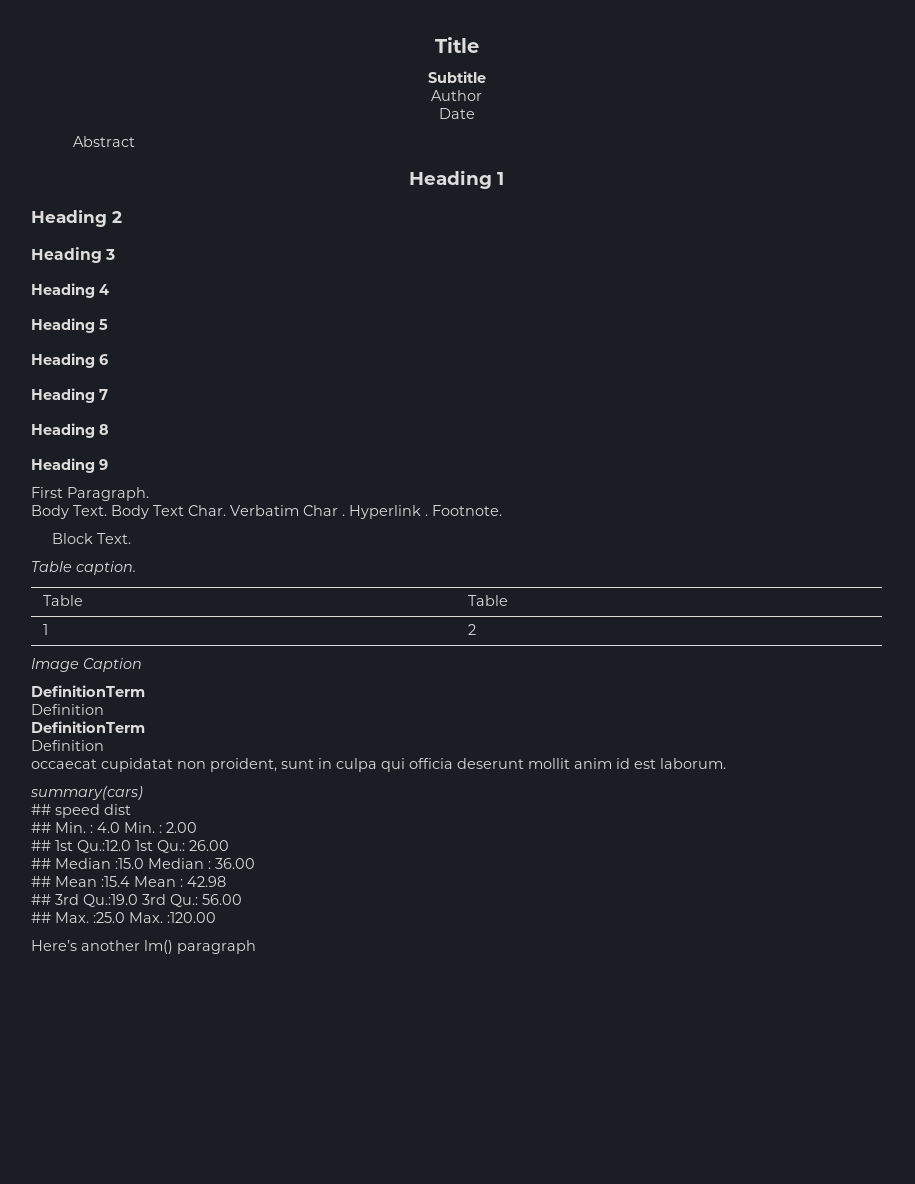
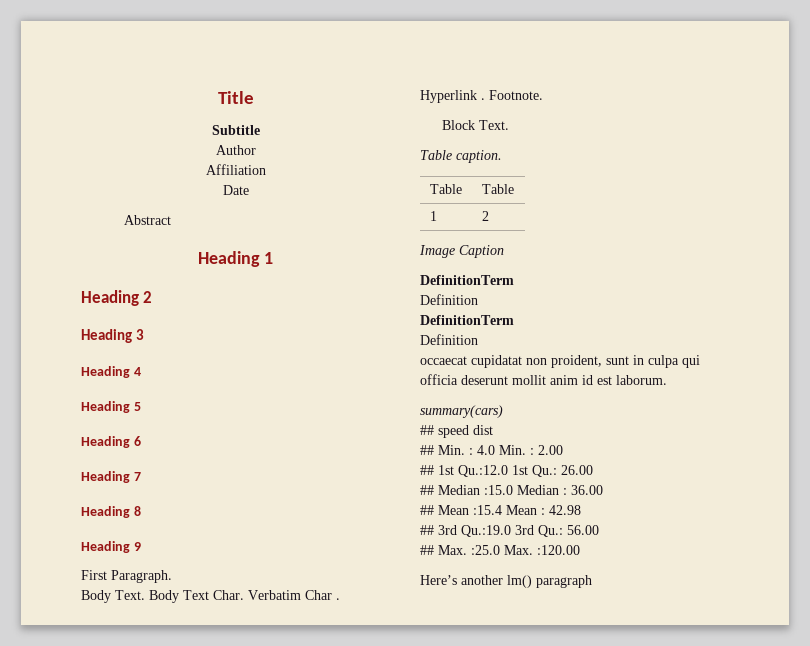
+ Affiliation

